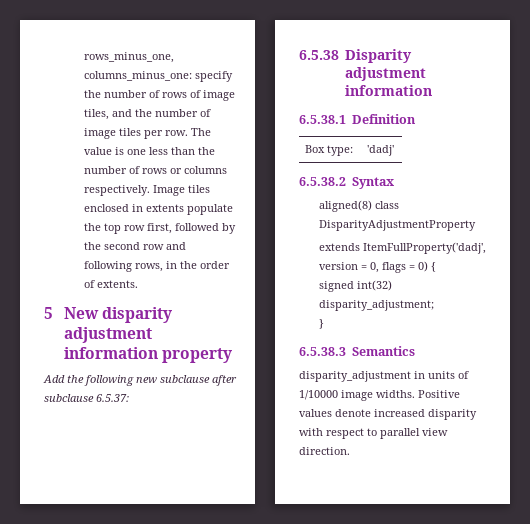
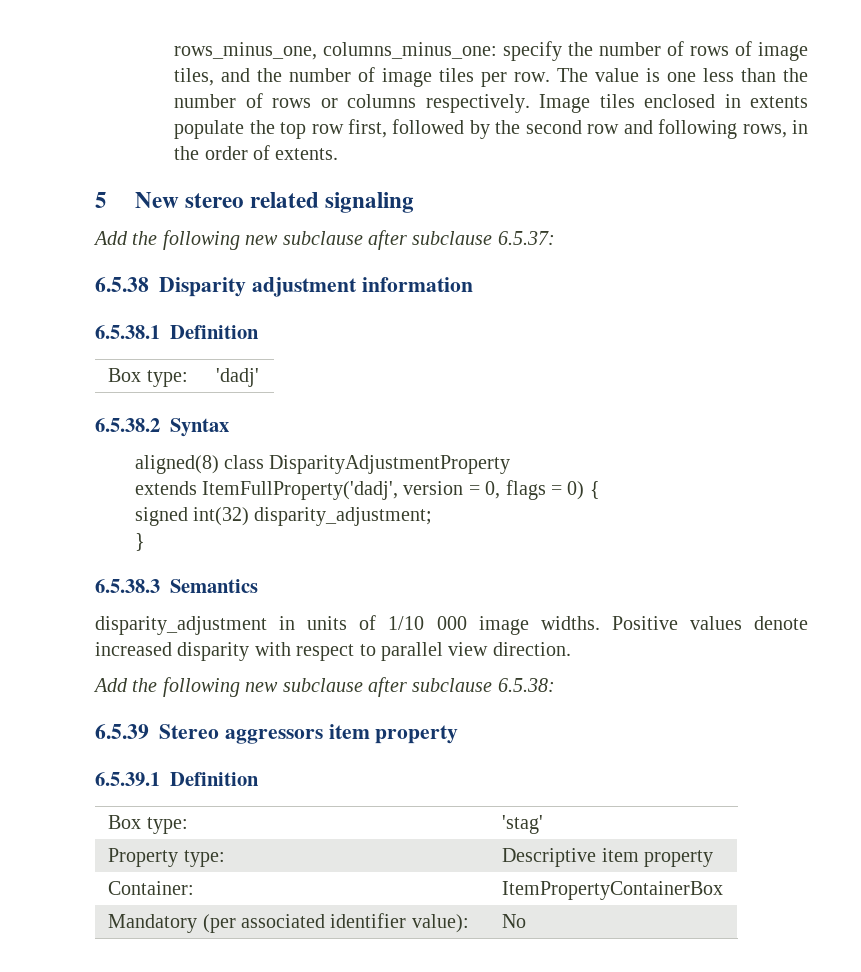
- 5 New disparity adjustment information property
+ 5 New stereo related signaling
- disparity_adjustment in units of 1/10000 image widths.
+ disparity_adjustment in units of 1/10 000 image widths.
+ Add the following new subclause after subclause 6.5.38:
+ 6.5.39 Stereo aggressors item property
+ 6.5.39.1 Definition
+ Box type: | 'stag'
+ Property type: | Descriptive item property
+ Container: | ItemPropertyContainerBox
+ Mandatory (per associated identifier value): | No

